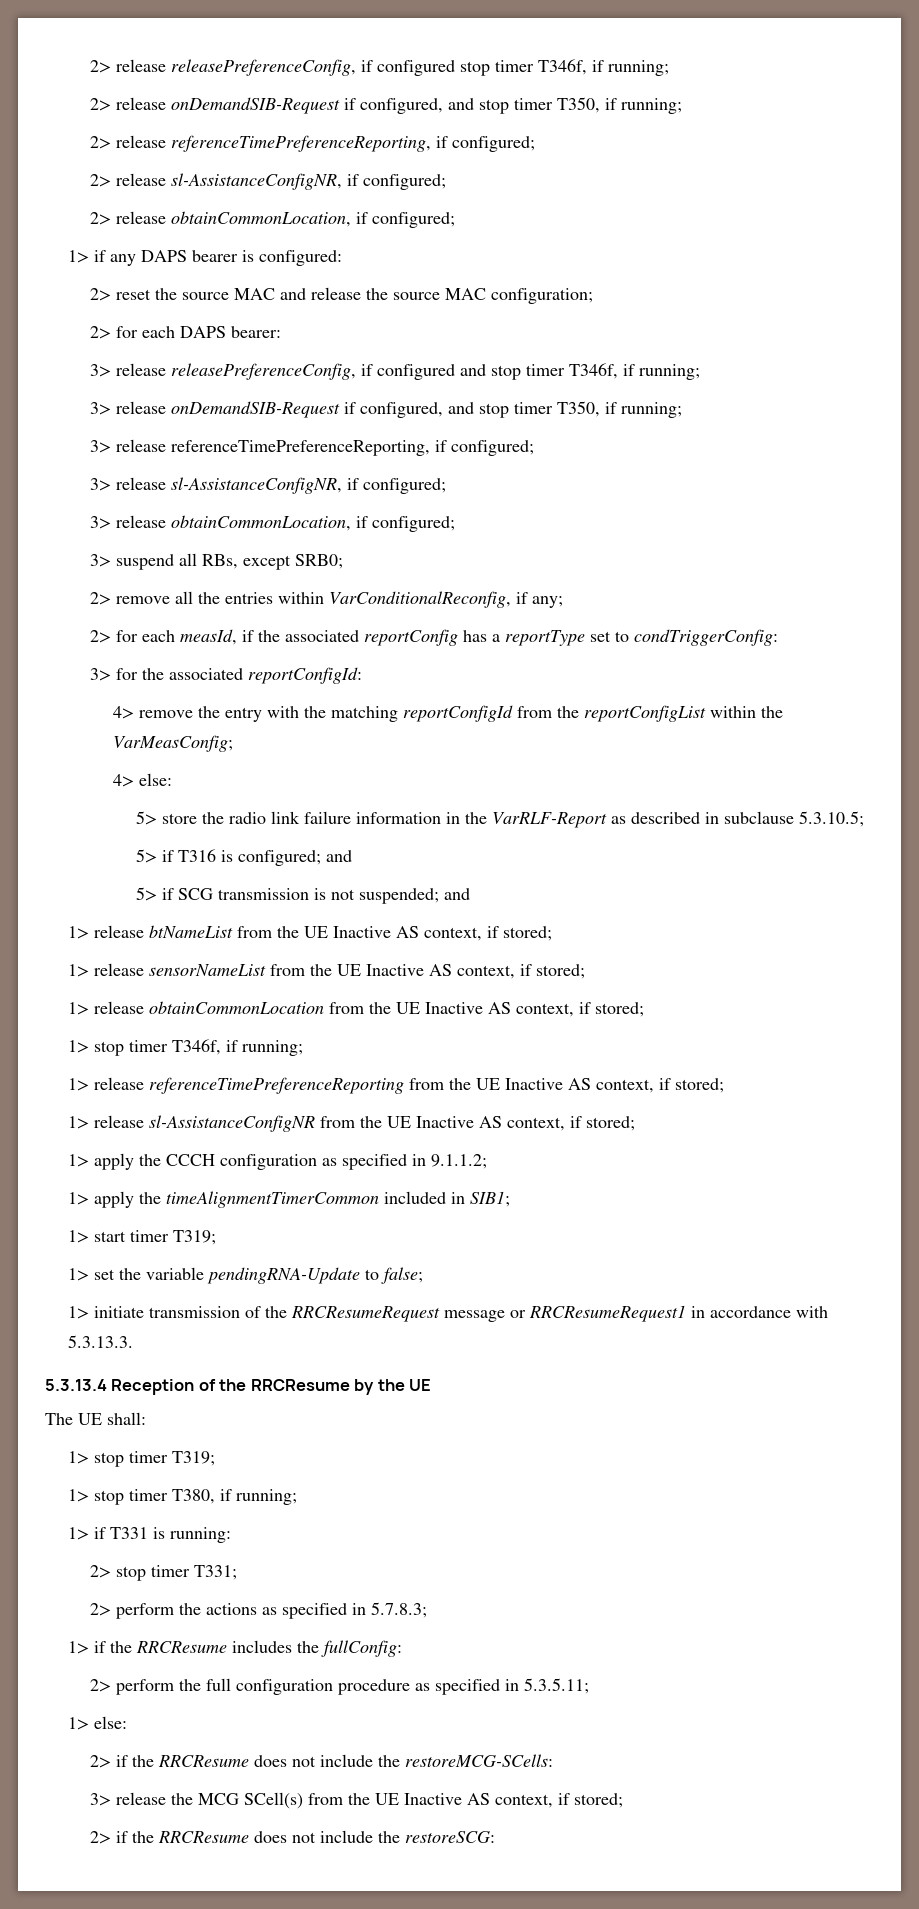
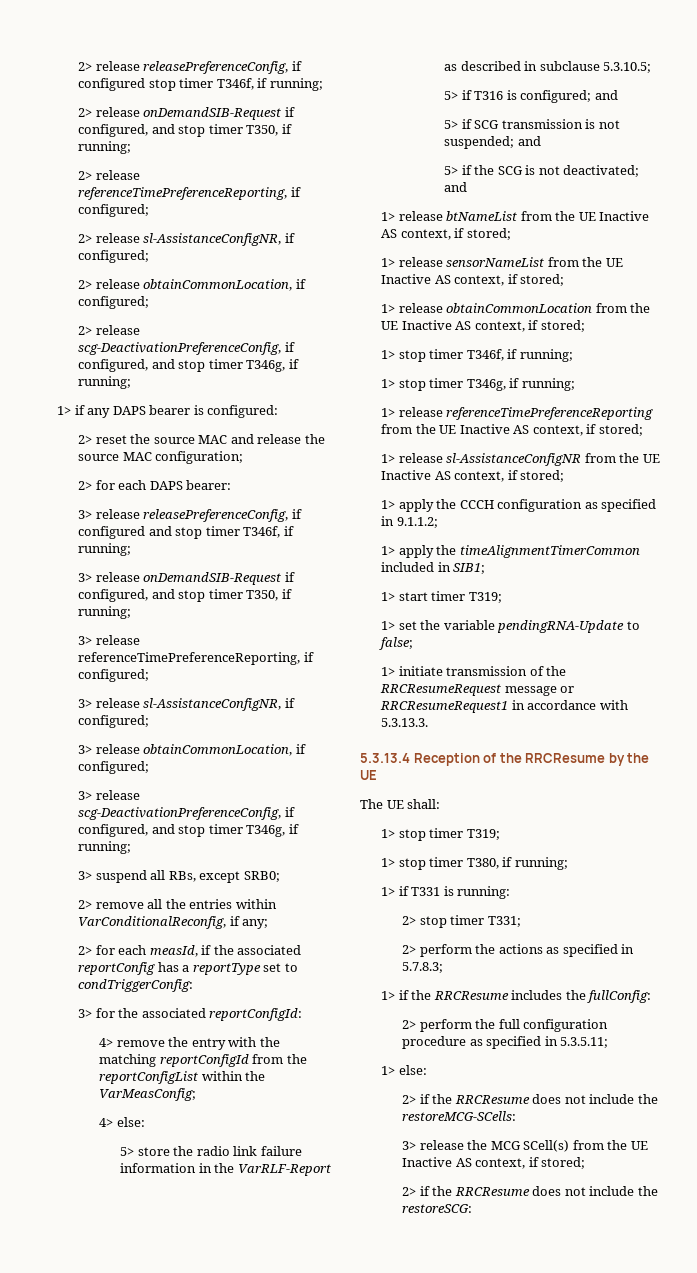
+ 2> release scg-DeactivationPreferenceConfig, if configured, and stop timer T346g, if running;
+ 3> release scg-DeactivationPreferenceConfig, if configured, and stop timer T346g, if running;
+ 5> if the SCG is not deactivated; and
+ 1> stop timer T346g, if running;

